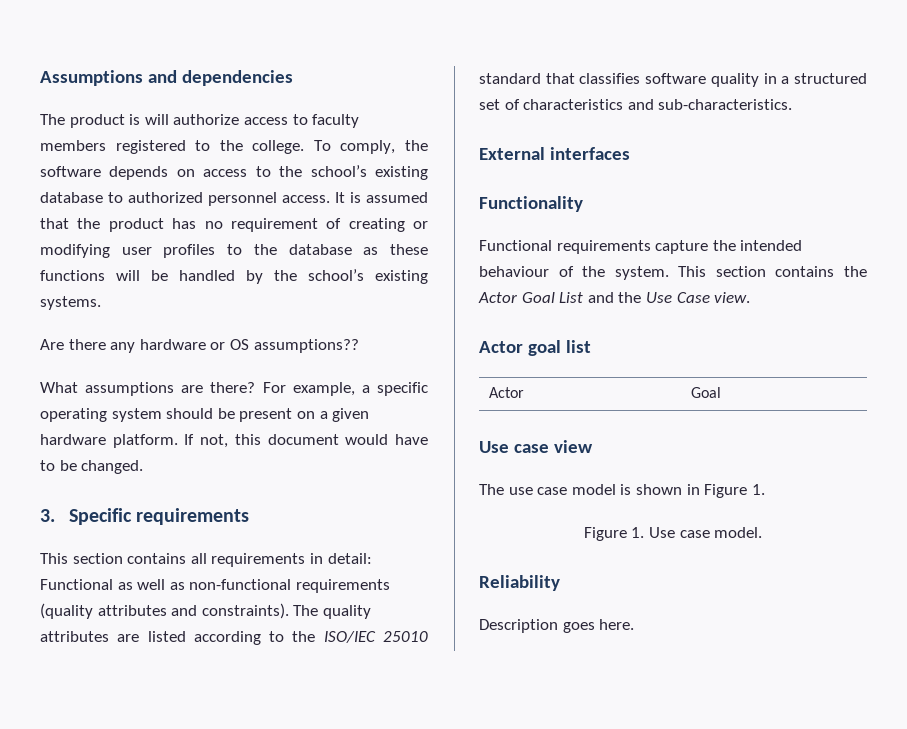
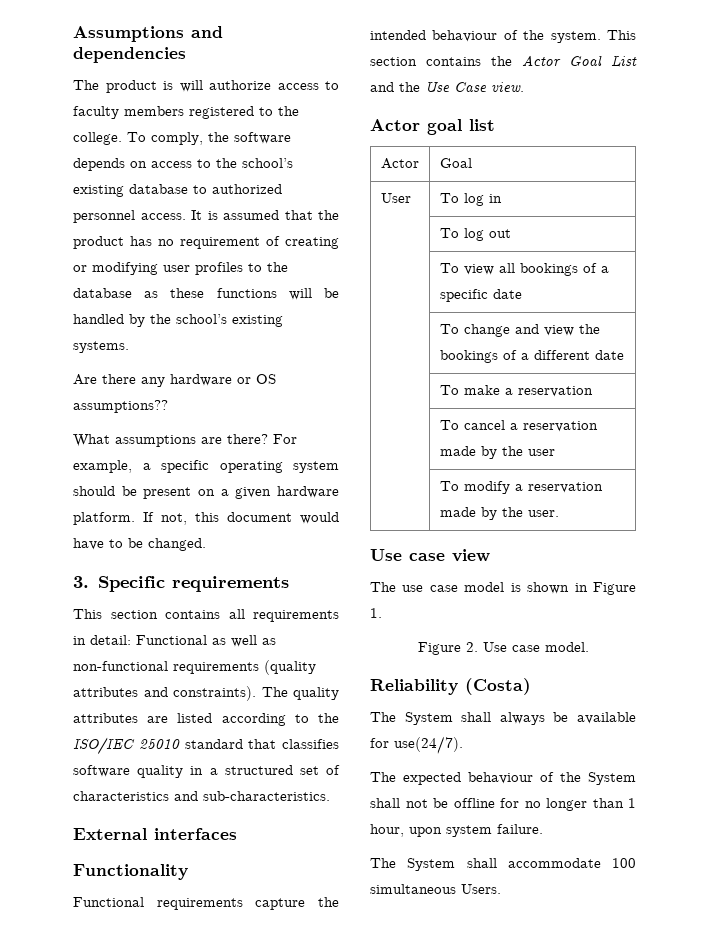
+ User | To log in
+ | To log out
+ | To view all bookings of a specific date
+ | To change and view the bookings of a different date
+ | To make a reservation
+ | To cancel a reservation made by the user
+ | To modify a reservation made by the user.
- Figure 1. Use case model.
+ Figure 2. Use case model.
- Reliability
- Description goes here.
+ Reliability (Costa)
+ The System shall always be available for use(24/7).
+ The expected behaviour of the System shall not be offline for no longer than 1 hour, upon system failure.
+ The System shall accommodate 100 simultaneous Users.

